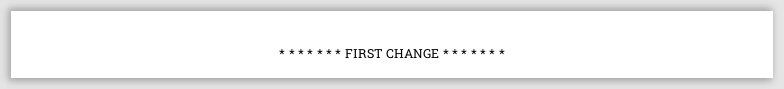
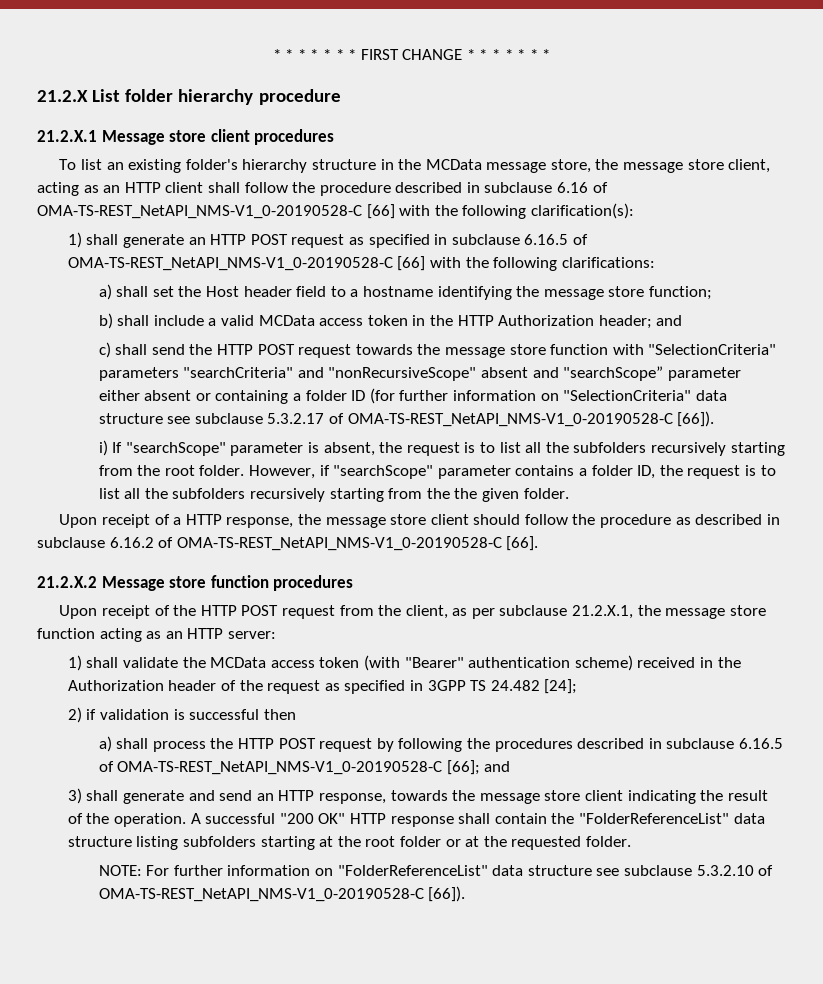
+ 21.2.X List folder hierarchy procedure
+ 21.2.X.1 Message store client procedures
+ To list an existing folder's hierarchy structure in the MCData message store, the message store client, acting as an HTTP client shall follow the procedure described in subclause 6.16 of OMA-TS-REST_NetAPI_NMS-V1_0-20190528-C [66] with the following clarification(s):
+ 1) shall generate an HTTP POST request as specified in subclause 6.16.5 of OMA-TS-REST_NetAPI_NMS-V1_0-20190528-C [66] with the following clarifications:
+ a) shall set the Host header field to a hostname identifying the message store function;
+ b) shall include a valid MCData access token in the HTTP Authorization header; and
+ c) shall send the HTTP POST request towards the message store function with "SelectionCriteria" parameters "searchCriteria" and "nonRecursiveScope" absent and "searchScope” parameter either absent or containing a folder ID (for further information on "SelectionCriteria" data structure see subclause 5.3.2.17 of OMA-TS-REST_NetAPI_NMS-V1_0-20190528-C [66]).
+ i) If "searchScope" parameter is absent, the request is to list all the subfolders recursively starting from the root folder. However, if "searchScope" parameter contains a folder ID, the request is to list all the subfolders recursively starting from the the given folder.
+ Upon receipt of a HTTP response, the message store client should follow the procedure as described in subclause 6.16.2 of OMA-TS-REST_NetAPI_NMS-V1_0-20190528-C [66].
+ 21.2.X.2 Message store function procedures
+ Upon receipt of the HTTP POST request from the client, as per subclause 21.2.X.1, the message store function acting as an HTTP server:
+ 1) shall validate the MCData access token (with "Bearer" authentication scheme) received in the Authorization header of the request as specified in 3GPP TS 24.482 [24];
+ 2) if validation is successful then
+ a) shall process the HTTP POST request by following the procedures described in subclause 6.16.5 of OMA-TS-REST_NetAPI_NMS-V1_0-20190528-C [66]; and
+ 3) shall generate and send an HTTP response, towards the message store client indicating the result of the operation. A successful "200 OK" HTTP response shall contain the "FolderReferenceList" data structure listing subfolders starting at the root folder or at the requested folder.
+ NOTE: For further information on "FolderReferenceList" data structure see subclause 5.3.2.10 of OMA-TS-REST_NetAPI_NMS-V1_0-20190528-C [66]).

